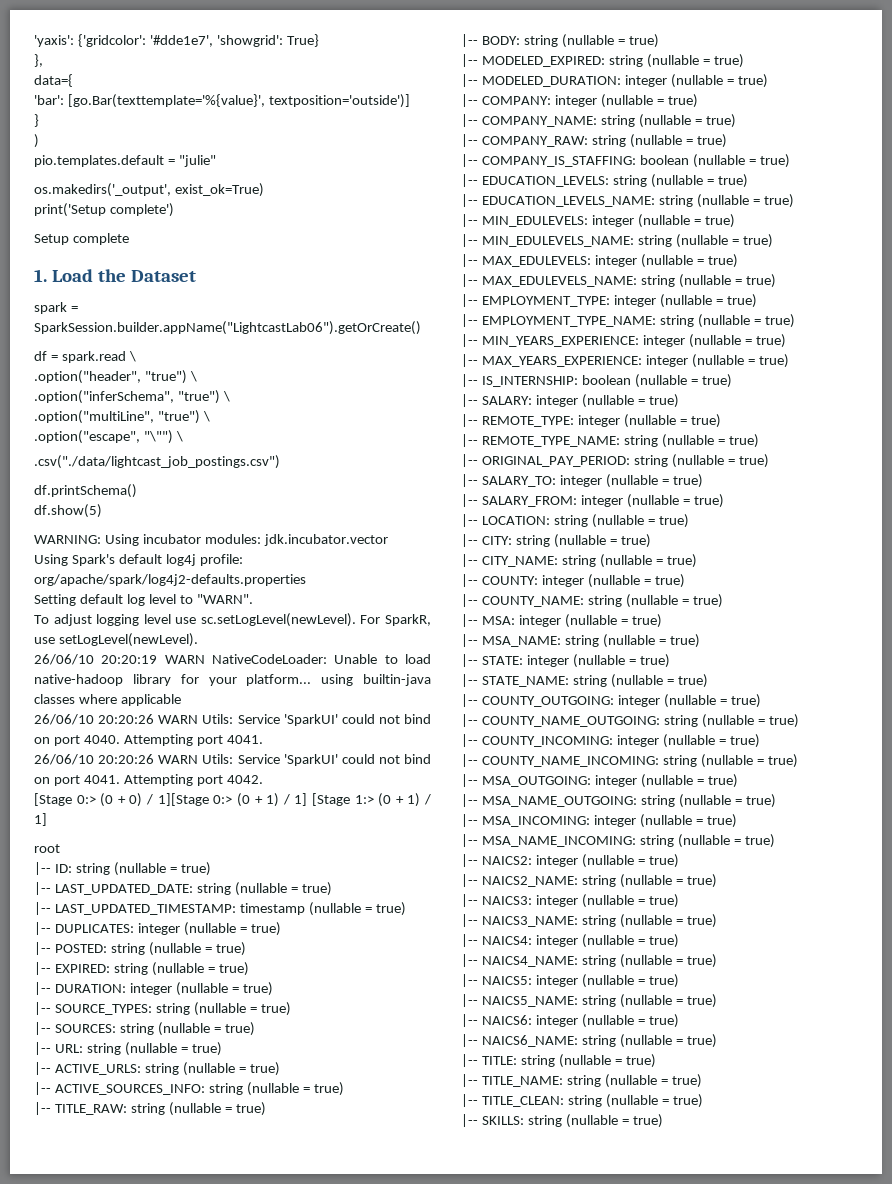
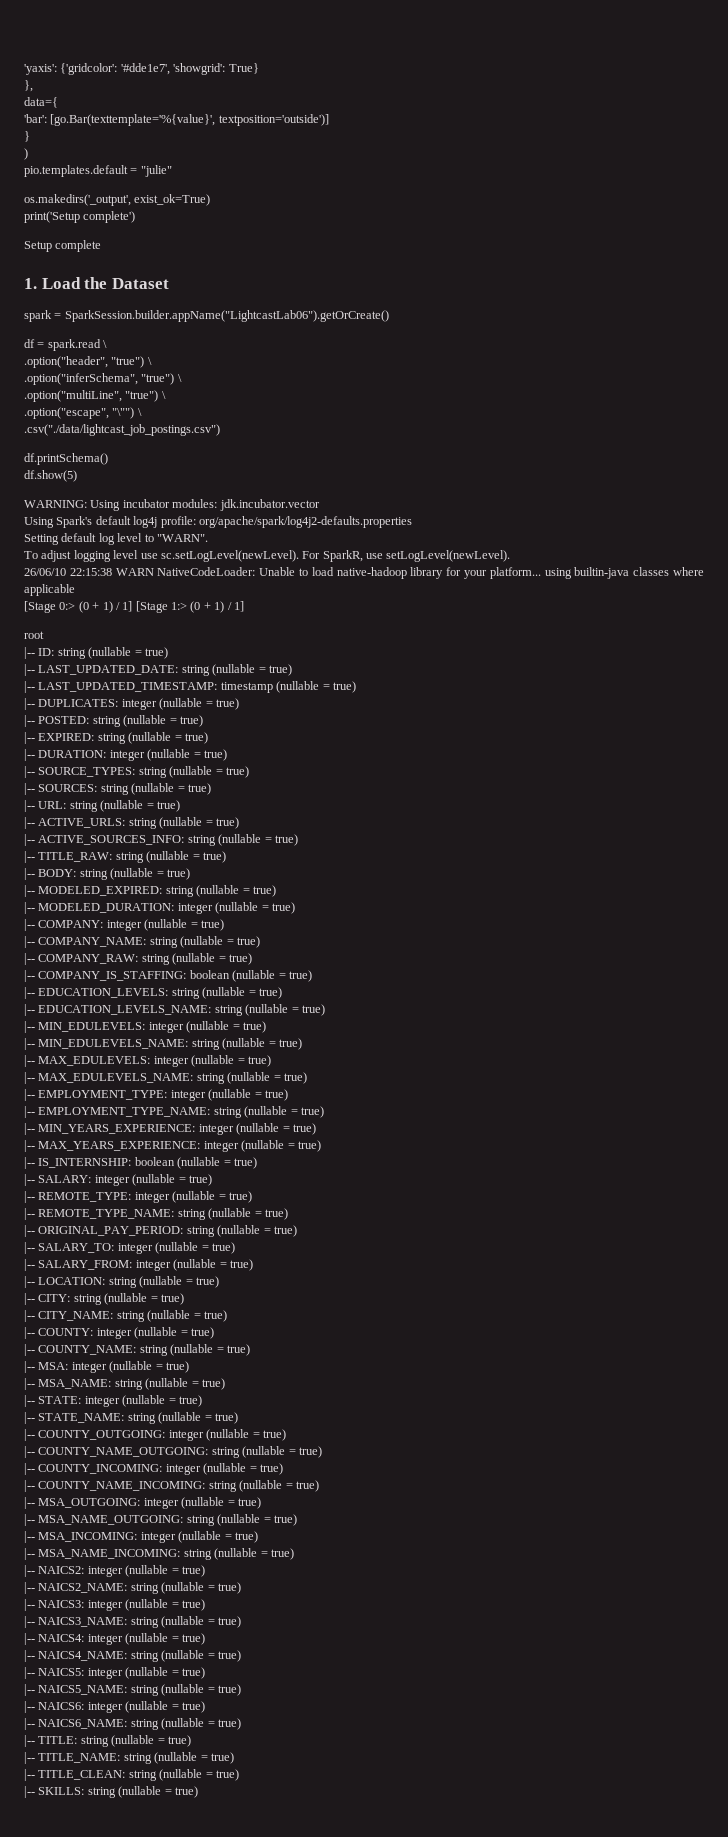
- 26/06/10 20:20:19 WARN NativeCodeLoader: Unable to load native-hadoop library for your platform... using builtin-java classes where applicable
+ 26/06/10 22:15:38 WARN NativeCodeLoader: Unable to load native-hadoop library for your platform... using builtin-java classes where applicable
- 26/06/10 20:20:26 WARN Utils: Service 'SparkUI' could not bind on port 4040. Attempting port 4041.
- 26/06/10 20:20:26 WARN Utils: Service 'SparkUI' could not bind on port 4041. Attempting port 4042.
- [Stage 0:> (0 + 0) / 1][Stage 0:> (0 + 1) / 1] [Stage 1:> (0 + 1) / 1]
+ [Stage 0:> (0 + 1) / 1] [Stage 1:> (0 + 1) / 1]

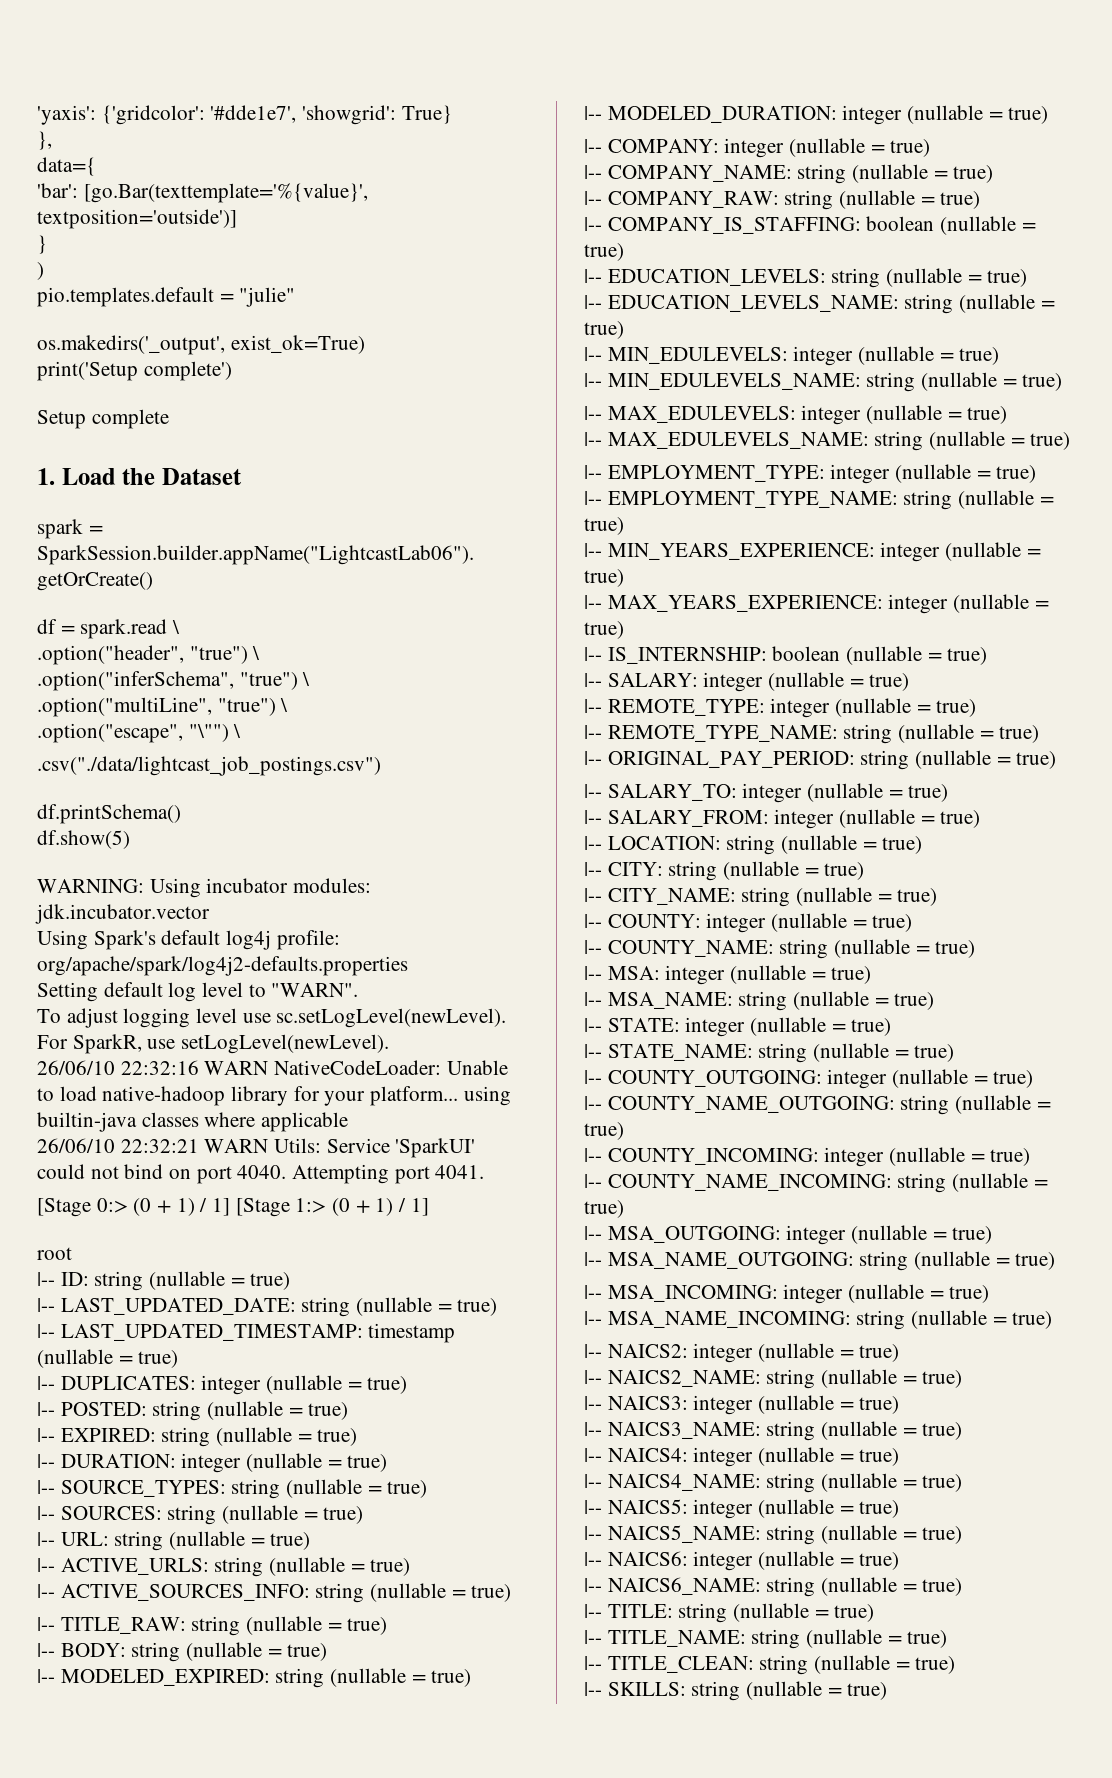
- 26/06/10 22:15:38 WARN NativeCodeLoader: Unable to load native-hadoop library for your platform... using builtin-java classes where applicable
+ 26/06/10 22:32:16 WARN NativeCodeLoader: Unable to load native-hadoop library for your platform... using builtin-java classes where applicable
+ 26/06/10 22:32:21 WARN Utils: Service 'SparkUI' could not bind on port 4040. Attempting port 4041.

